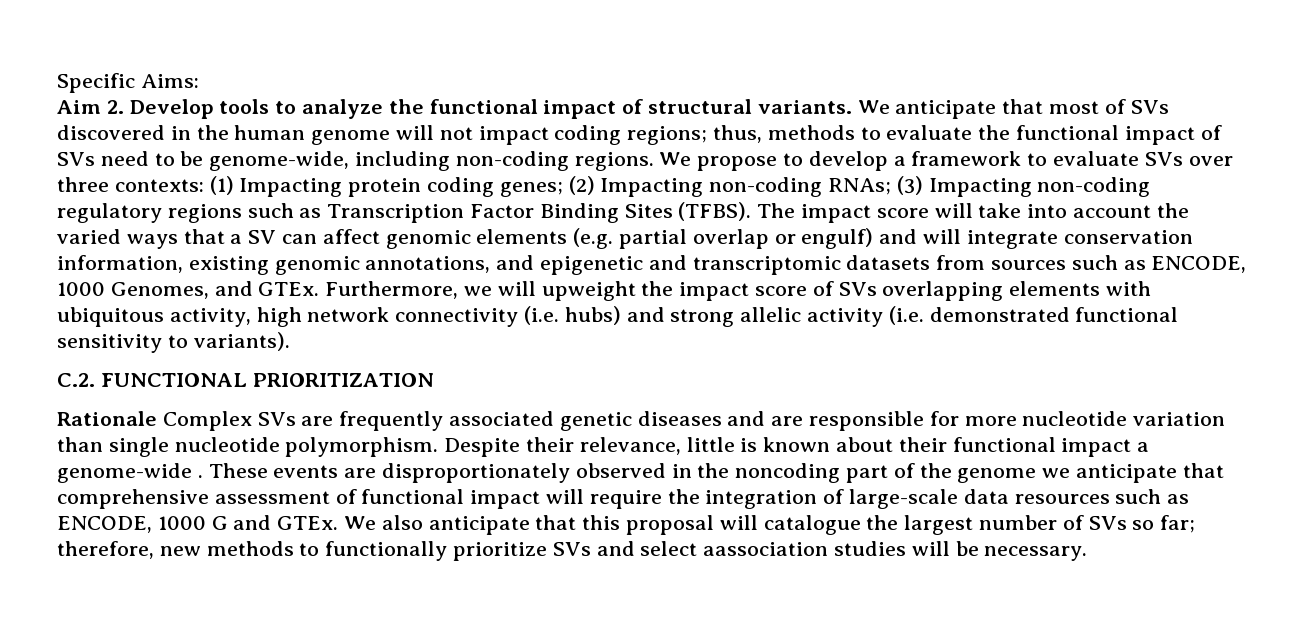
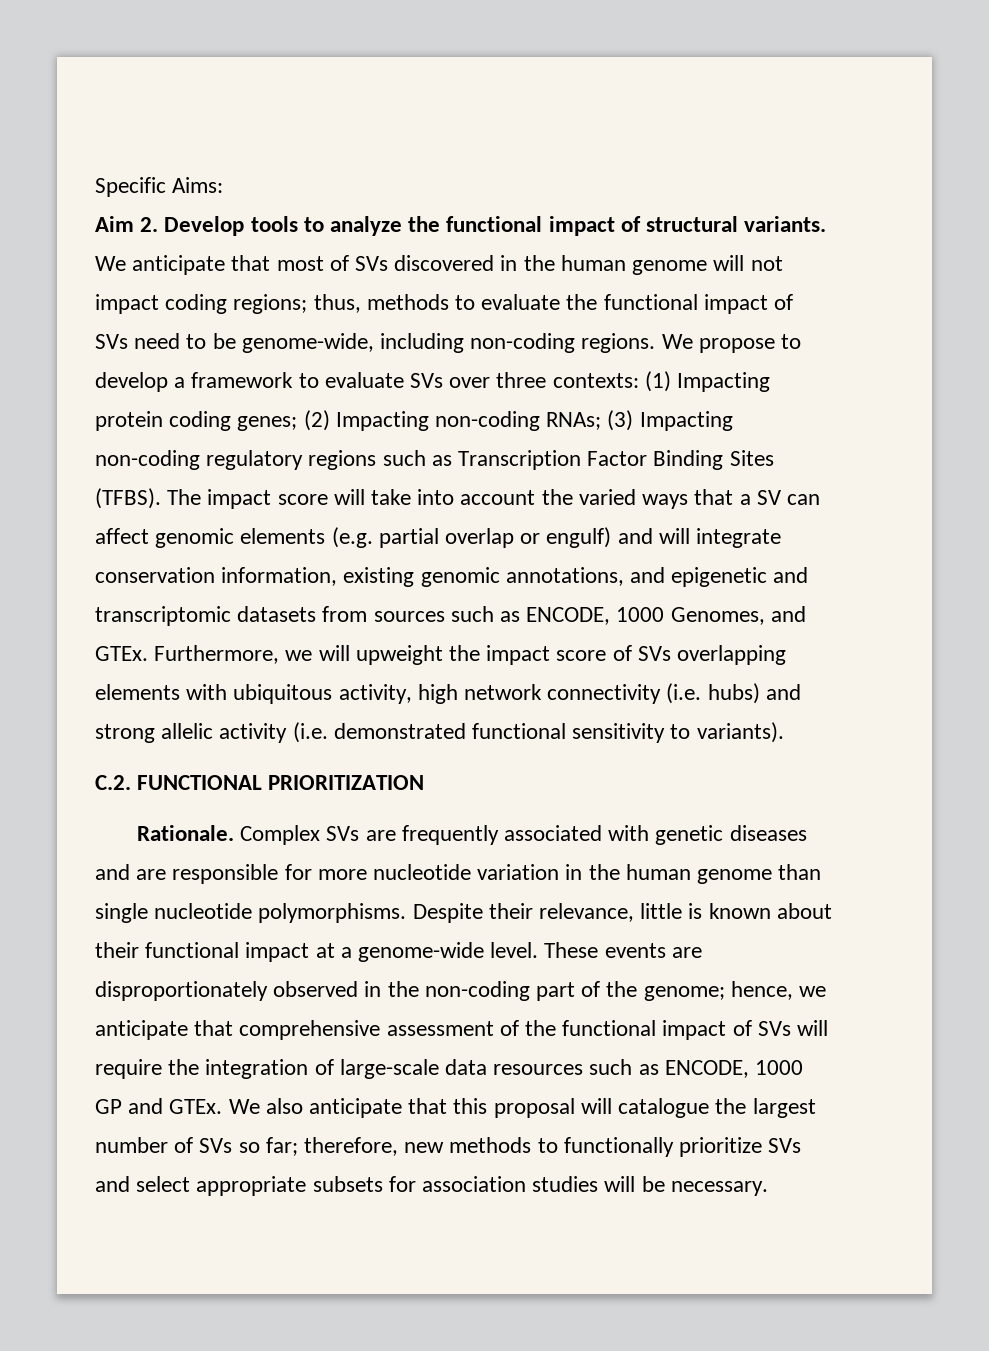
- Rationale Complex SVs are frequently associated genetic diseases and are responsible for more nucleotide variation than single nucleotide polymorphism.
+ Rationale. Complex SVs are frequently associated with genetic diseases and are responsible for more nucleotide variation in the human genome than single nucleotide polymorphisms.
- Despite their relevance, little is known about their functional impact a genome-wide .
+ Despite their relevance, little is known about their functional impact at a genome-wide level.
- These events are disproportionately observed in the noncoding part of the genome we anticipate that comprehensive assessment of functional impact will require the integration of large-scale data resources such as ENCODE, 1000 G and GTEx.
+ These events are disproportionately observed in the non-coding part of the genome; hence, we anticipate that comprehensive assessment of the functional impact of SVs will require the integration of large-scale data resources such as ENCODE, 1000 GP and GTEx.
- We also anticipate that this proposal will catalogue the largest number of SVs so far; therefore, new methods to functionally prioritize SVs and select aassociation studies will be necessary.
+ We also anticipate that this proposal will catalogue the largest number of SVs so far; therefore, new methods to functionally prioritize SVs and select appropriate subsets for association studies will be necessary.

